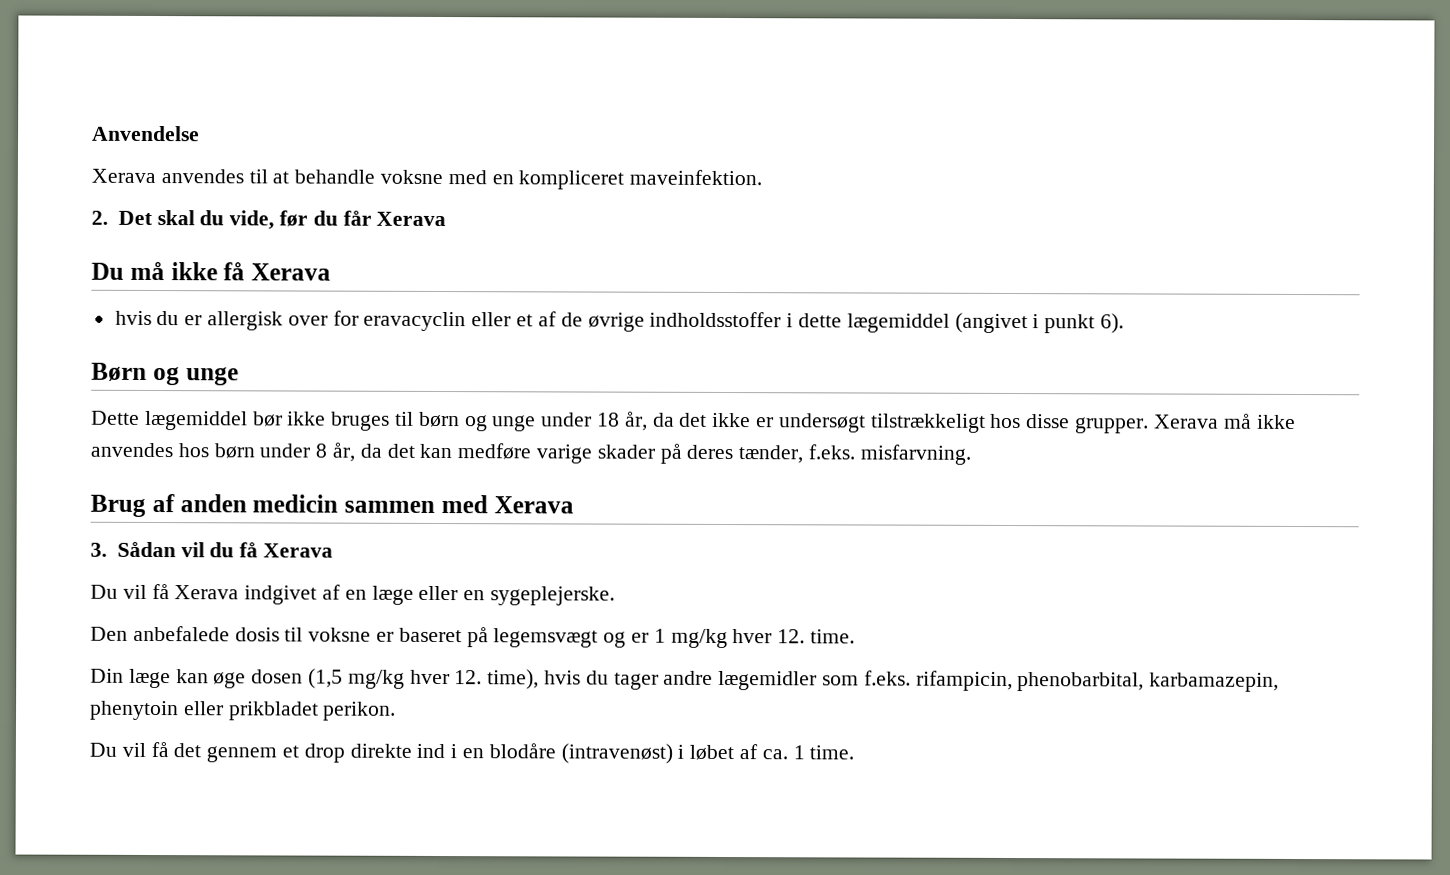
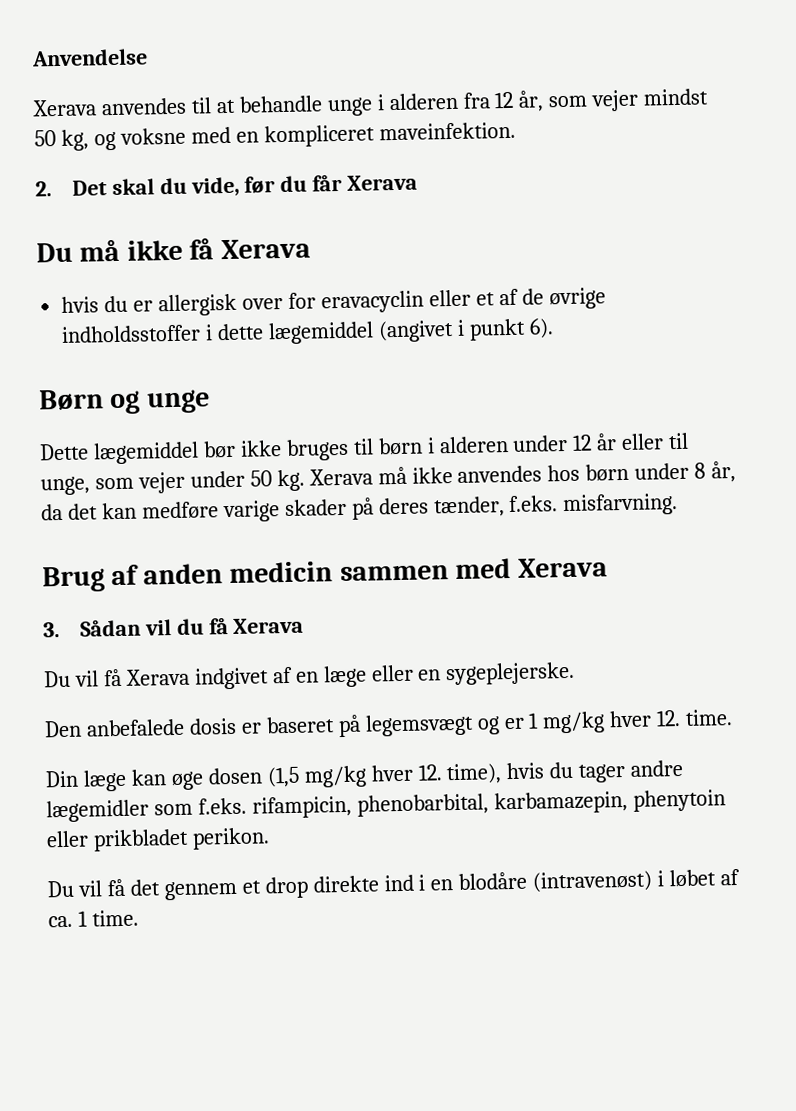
- Xerava anvendes til at behandle voksne med en kompliceret maveinfektion.
+ Xerava anvendes til at behandle unge i alderen fra 12 år, som vejer mindst 50 kg, og voksne med en kompliceret maveinfektion.
- Dette lægemiddel bør ikke bruges til børn og unge under 18 år, da det ikke er undersøgt tilstrækkeligt hos disse grupper.
+ Dette lægemiddel bør ikke bruges til børn i alderen under 12 år eller til unge, som vejer under 50 kg.
- Den anbefalede dosis til voksne er baseret på legemsvægt og er 1 mg/kg hver 12. time.
+ Den anbefalede dosis er baseret på legemsvægt og er 1 mg/kg hver 12. time.

